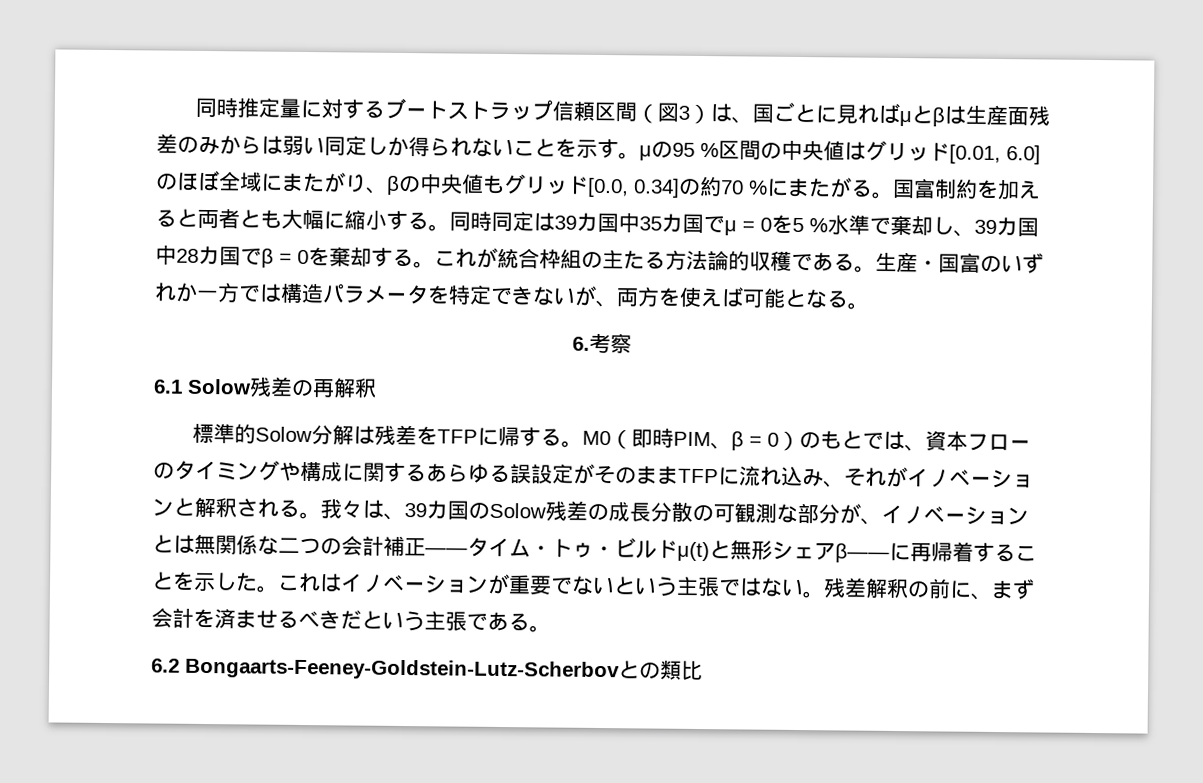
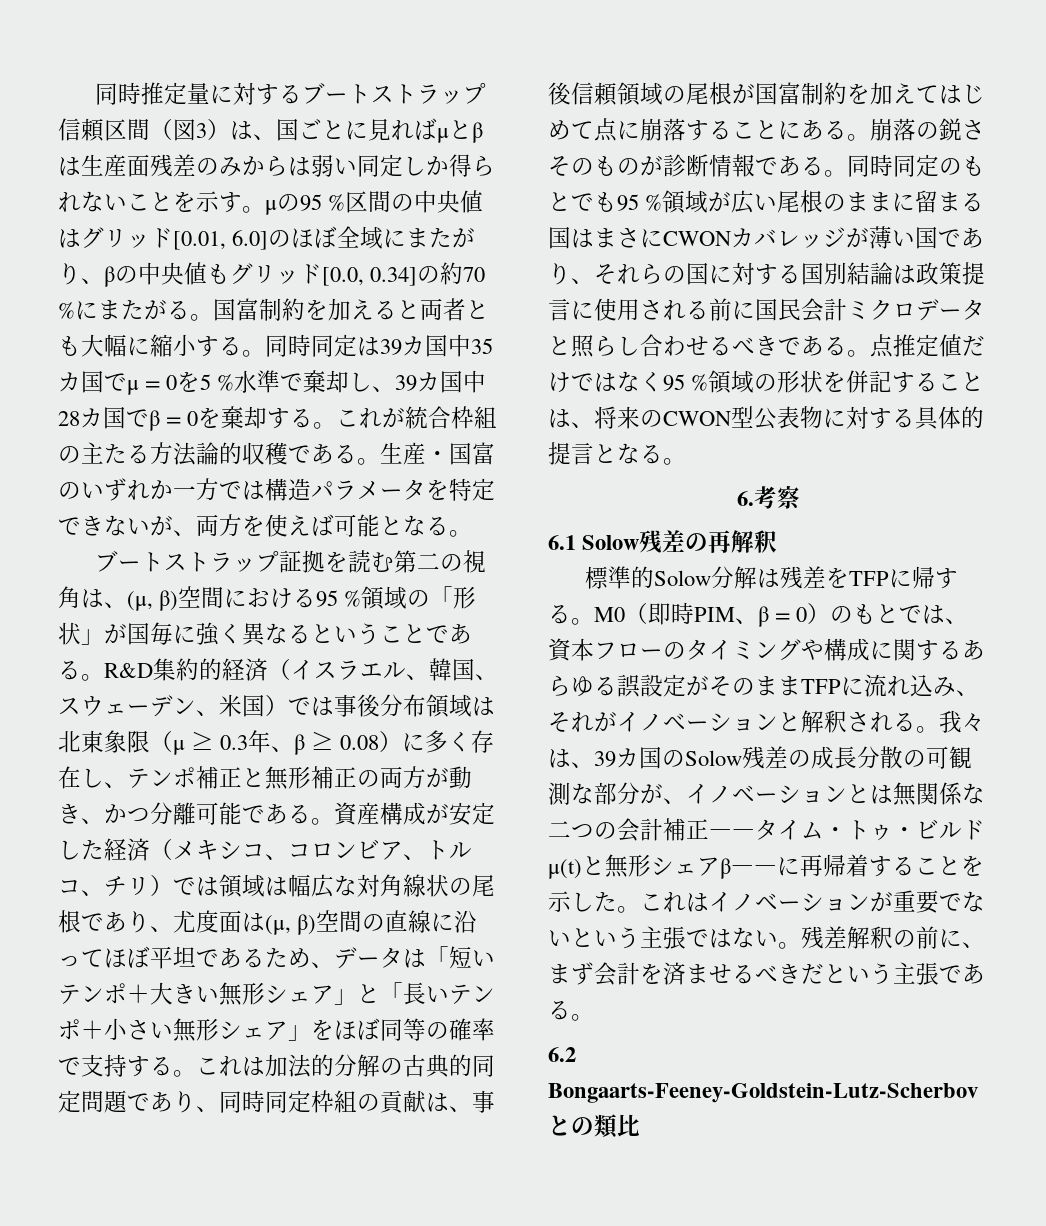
+ ブートストラップ証拠を読む第二の視角は、(μ, β)空間における95 %領域の「形状」が国毎に強く異なるということである。R&D集約的経済（イスラエル、韓国、スウェーデン、米国）では事後分布領域は北東象限（μ ≥ 0.3年、β ≥ 0.08）に多く存在し、テンポ補正と無形補正の両方が動き、かつ分離可能である。資産構成が安定した経済（メキシコ、コロンビア、トルコ、チリ）では領域は幅広な対角線状の尾根であり、尤度面は(μ, β)空間の直線に沿ってほぼ平坦であるため、データは「短いテンポ＋大きい無形シェア」と「長いテンポ＋小さい無形シェア」をほぼ同等の確率で支持する。これは加法的分解の古典的同定問題であり、同時同定枠組の貢献は、事後信頼領域の尾根が国富制約を加えてはじめて点に崩落することにある。崩落の鋭さそのものが診断情報である。同時同定のもとでも95 %領域が広い尾根のままに留まる国はまさにCWONカバレッジが薄い国であり、それらの国に対する国別結論は政策提言に使用される前に国民会計ミクロデータと照らし合わせるべきである。点推定値だけではなく95 %領域の形状を併記することは、将来のCWON型公表物に対する具体的提言となる。

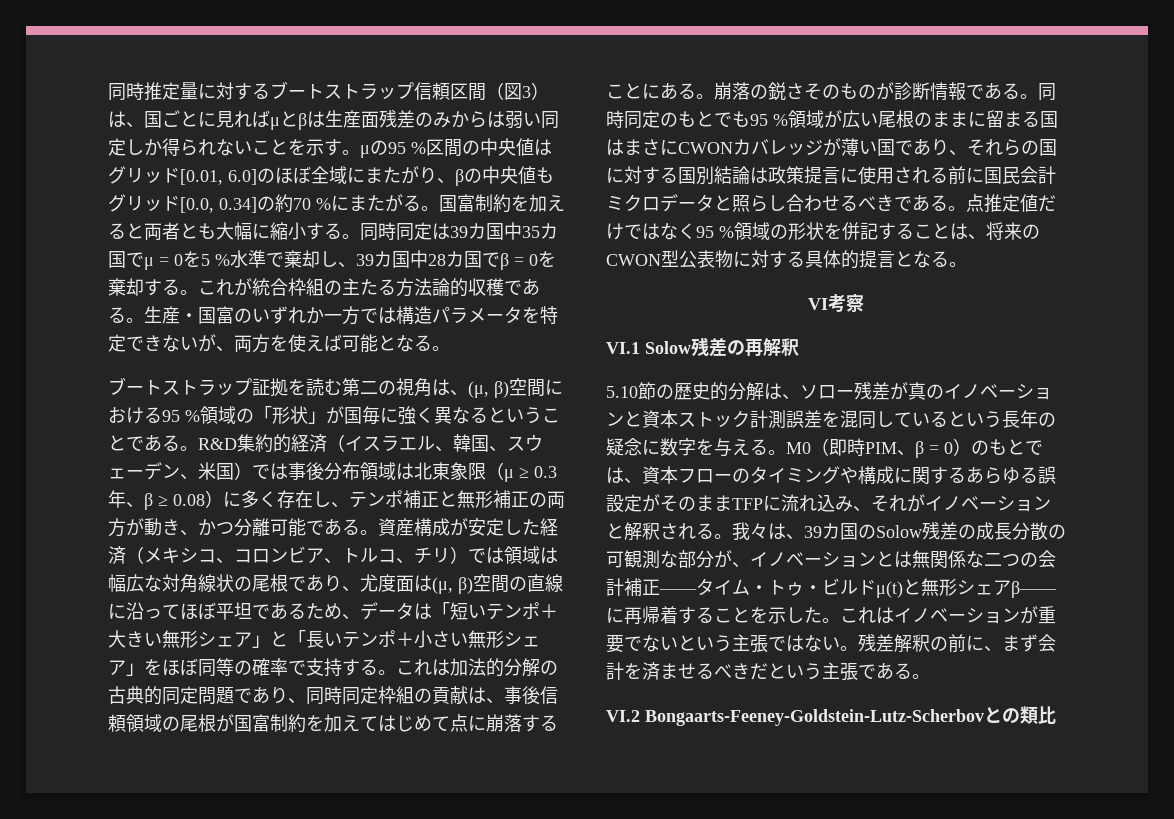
- 6.考察
+ VI考察
- 6.1 Solow残差の再解釈
+ VI.1 Solow残差の再解釈
- 標準的Solow分解は残差をTFPに帰する。
+ 5.10節の歴史的分解は、ソロー残差が真のイノベーションと資本ストック計測誤差を混同しているという長年の疑念に数字を与える。
- 6.2 Bongaarts-Feeney-Goldstein-Lutz-Scherbovとの類比
+ VI.2 Bongaarts-Feeney-Goldstein-Lutz-Scherbovとの類比

